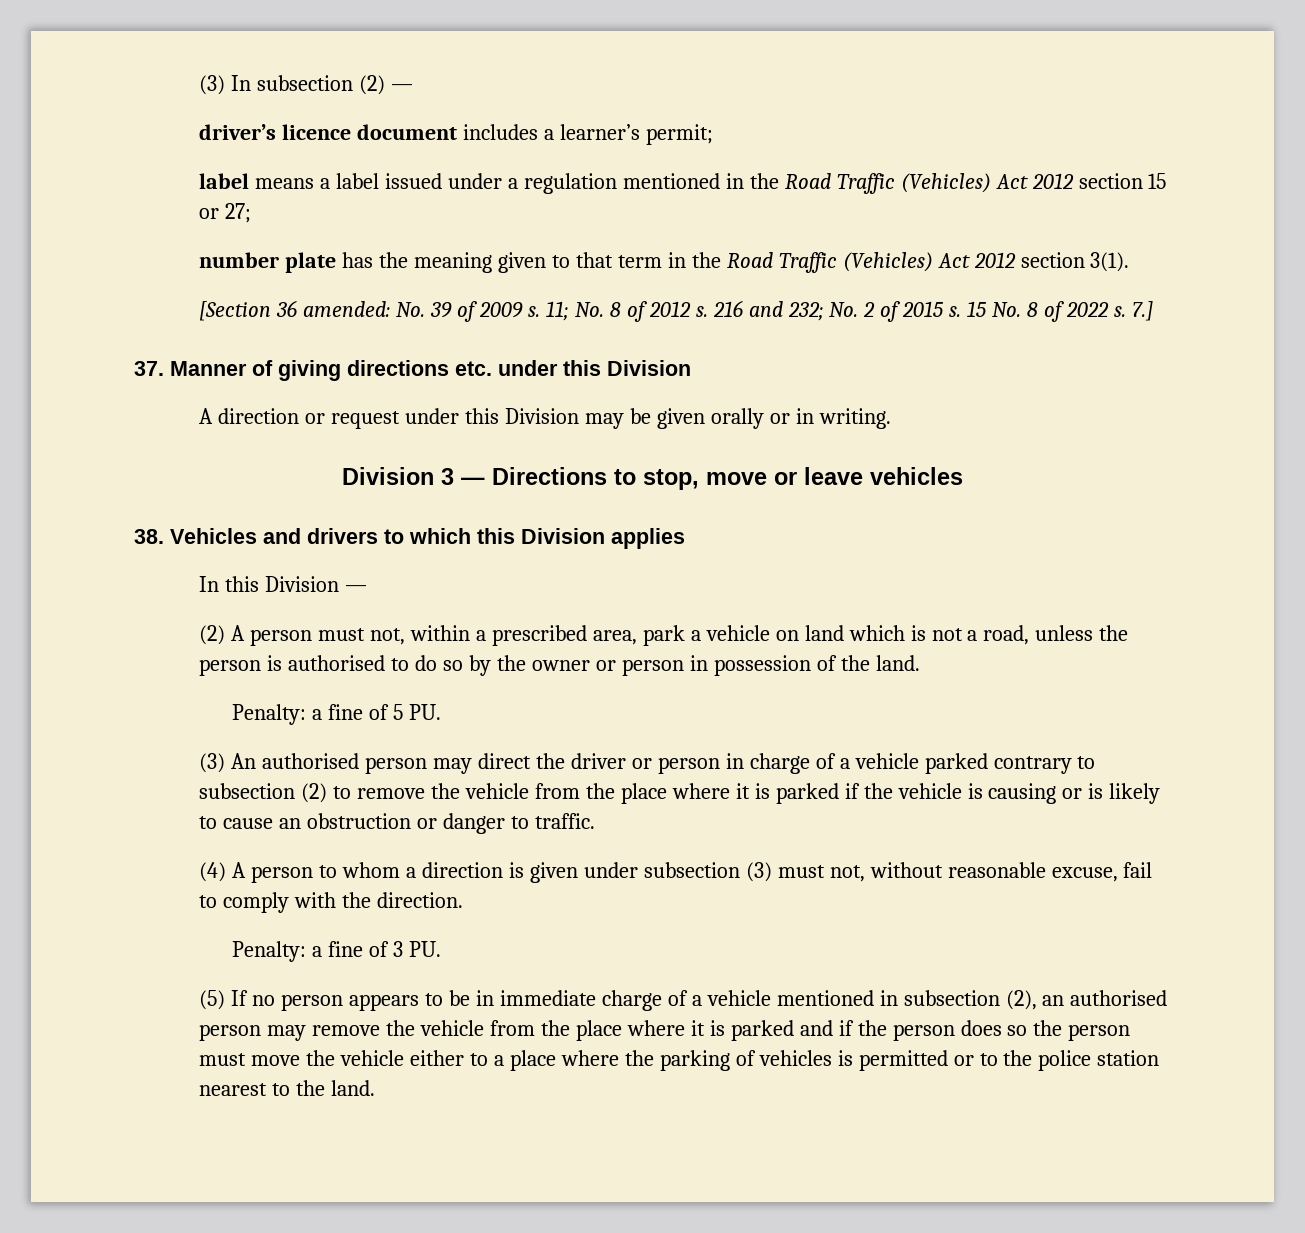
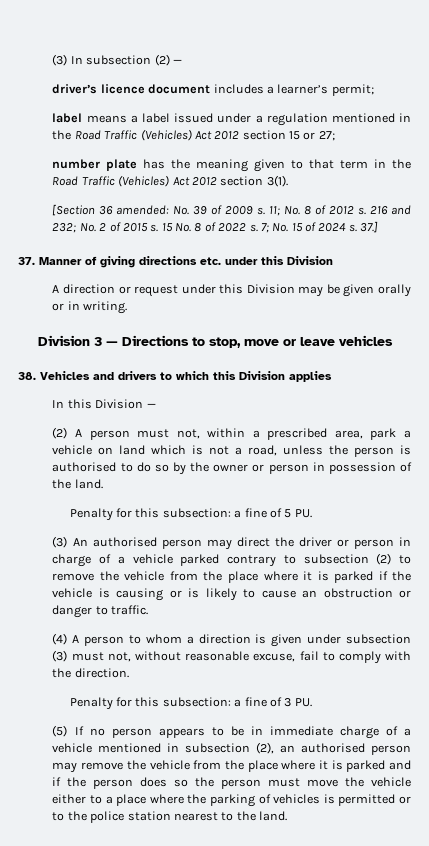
- 7.]
+ 7; No. 15 of 2024 s. 37.]
- Penalty: a fine of 5 PU.
+ Penalty for this subsection: a fine of 5 PU.
- Penalty: a fine of 3 PU.
+ Penalty for this subsection: a fine of 3 PU.

